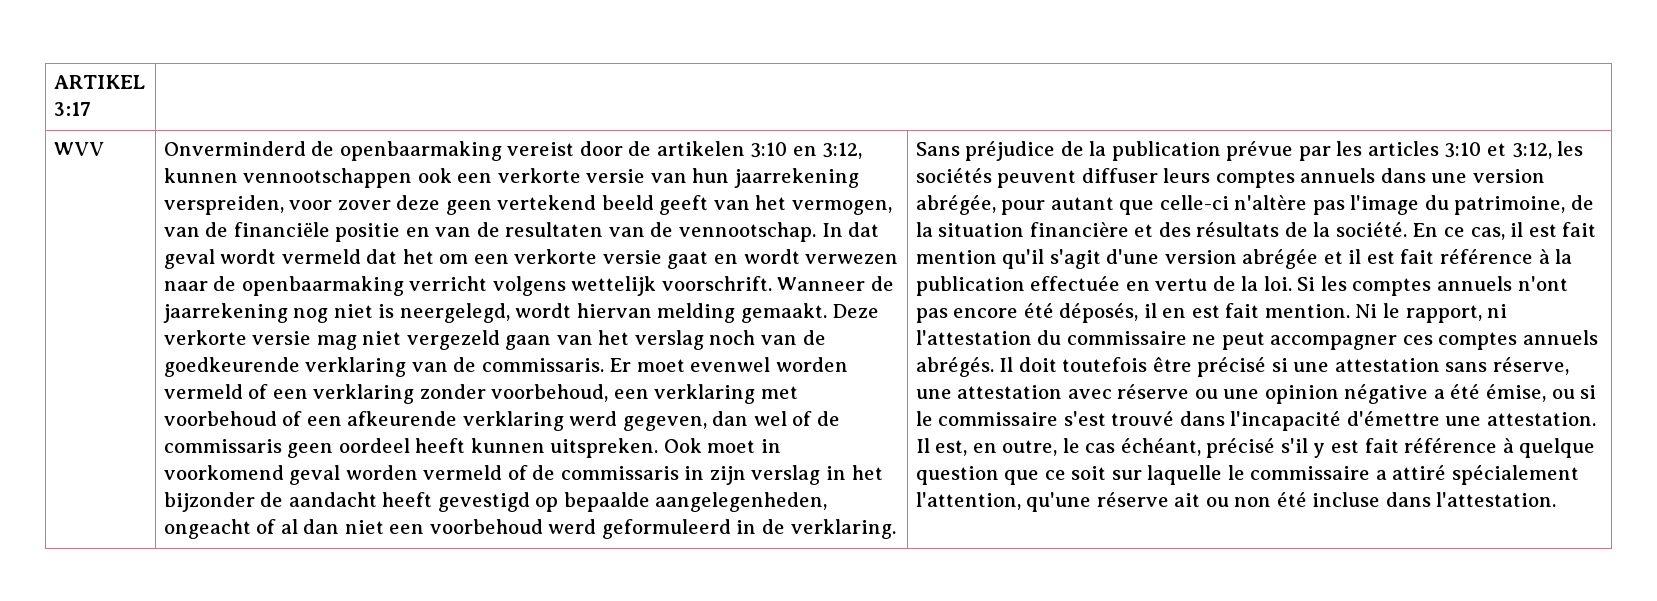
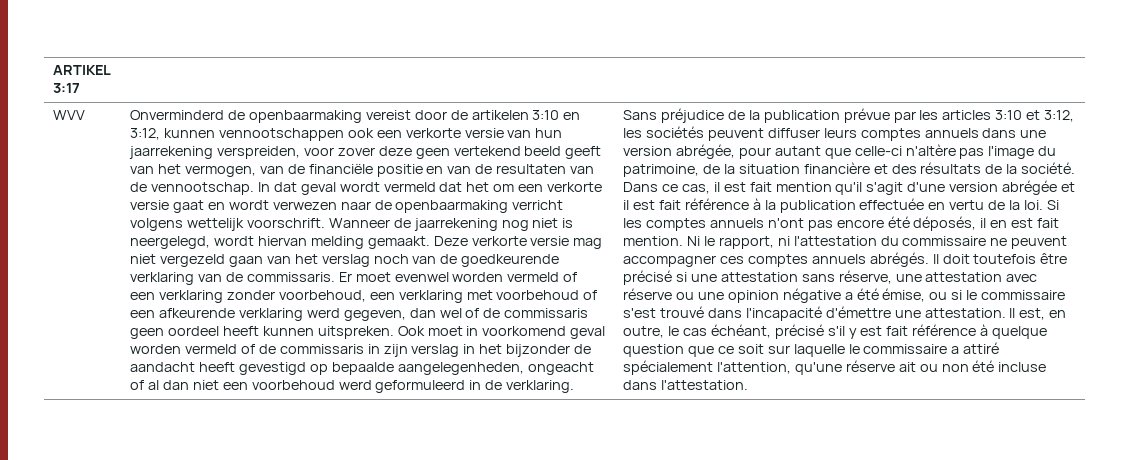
- En ce cas, il est fait mention qu'il s'agit d'une version abrégée et il est fait référence à la publication effectuée en vertu de la loi.
+ Dans ce cas, il est fait mention qu'il s'agit d'une version abrégée et il est fait référence à la publication effectuée en vertu de la loi.
- Ni le rapport, ni l'attestation du commissaire ne peut accompagner ces comptes annuels abrégés.
+ Ni le rapport, ni l'attestation du commissaire ne peuvent accompagner ces comptes annuels abrégés.

